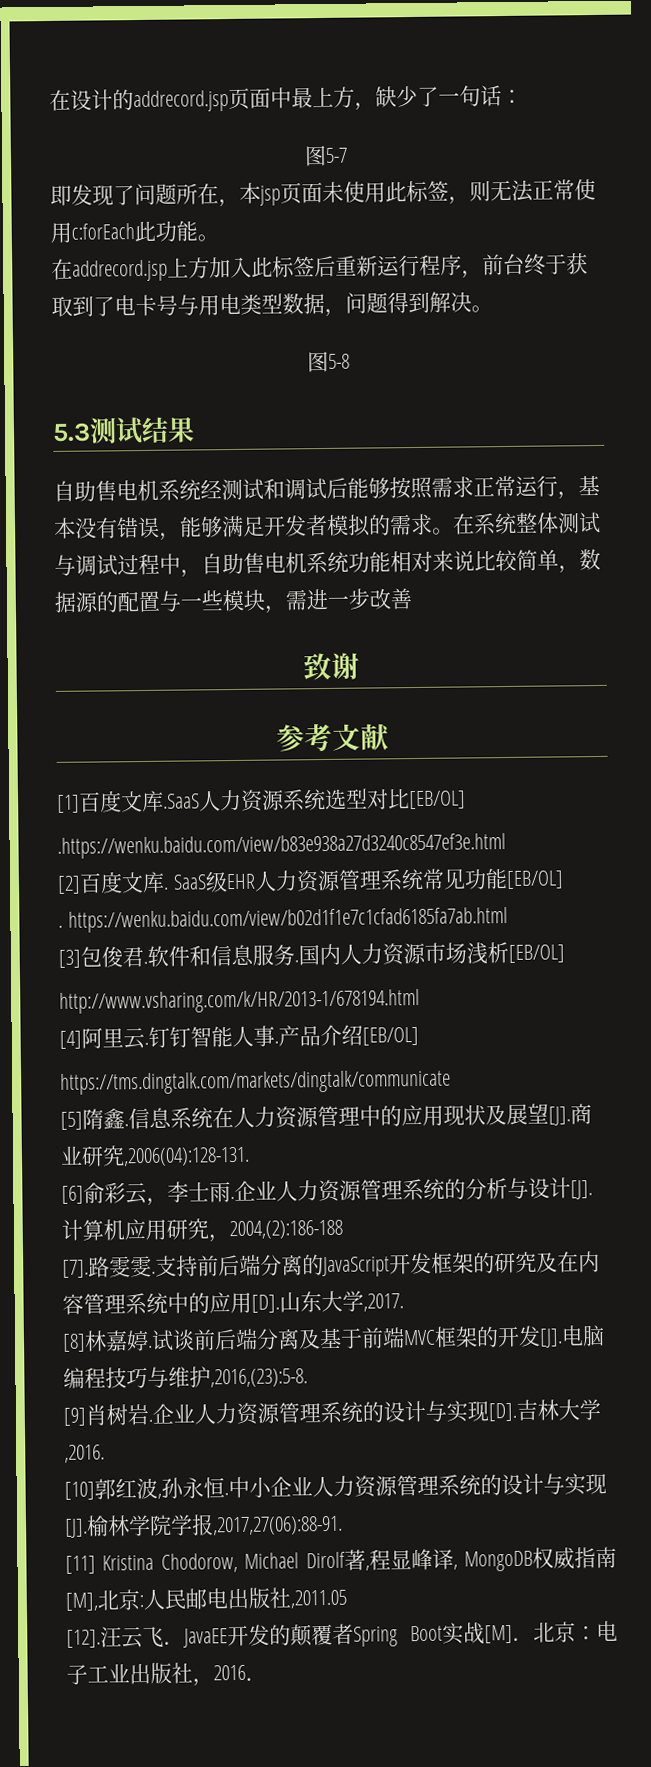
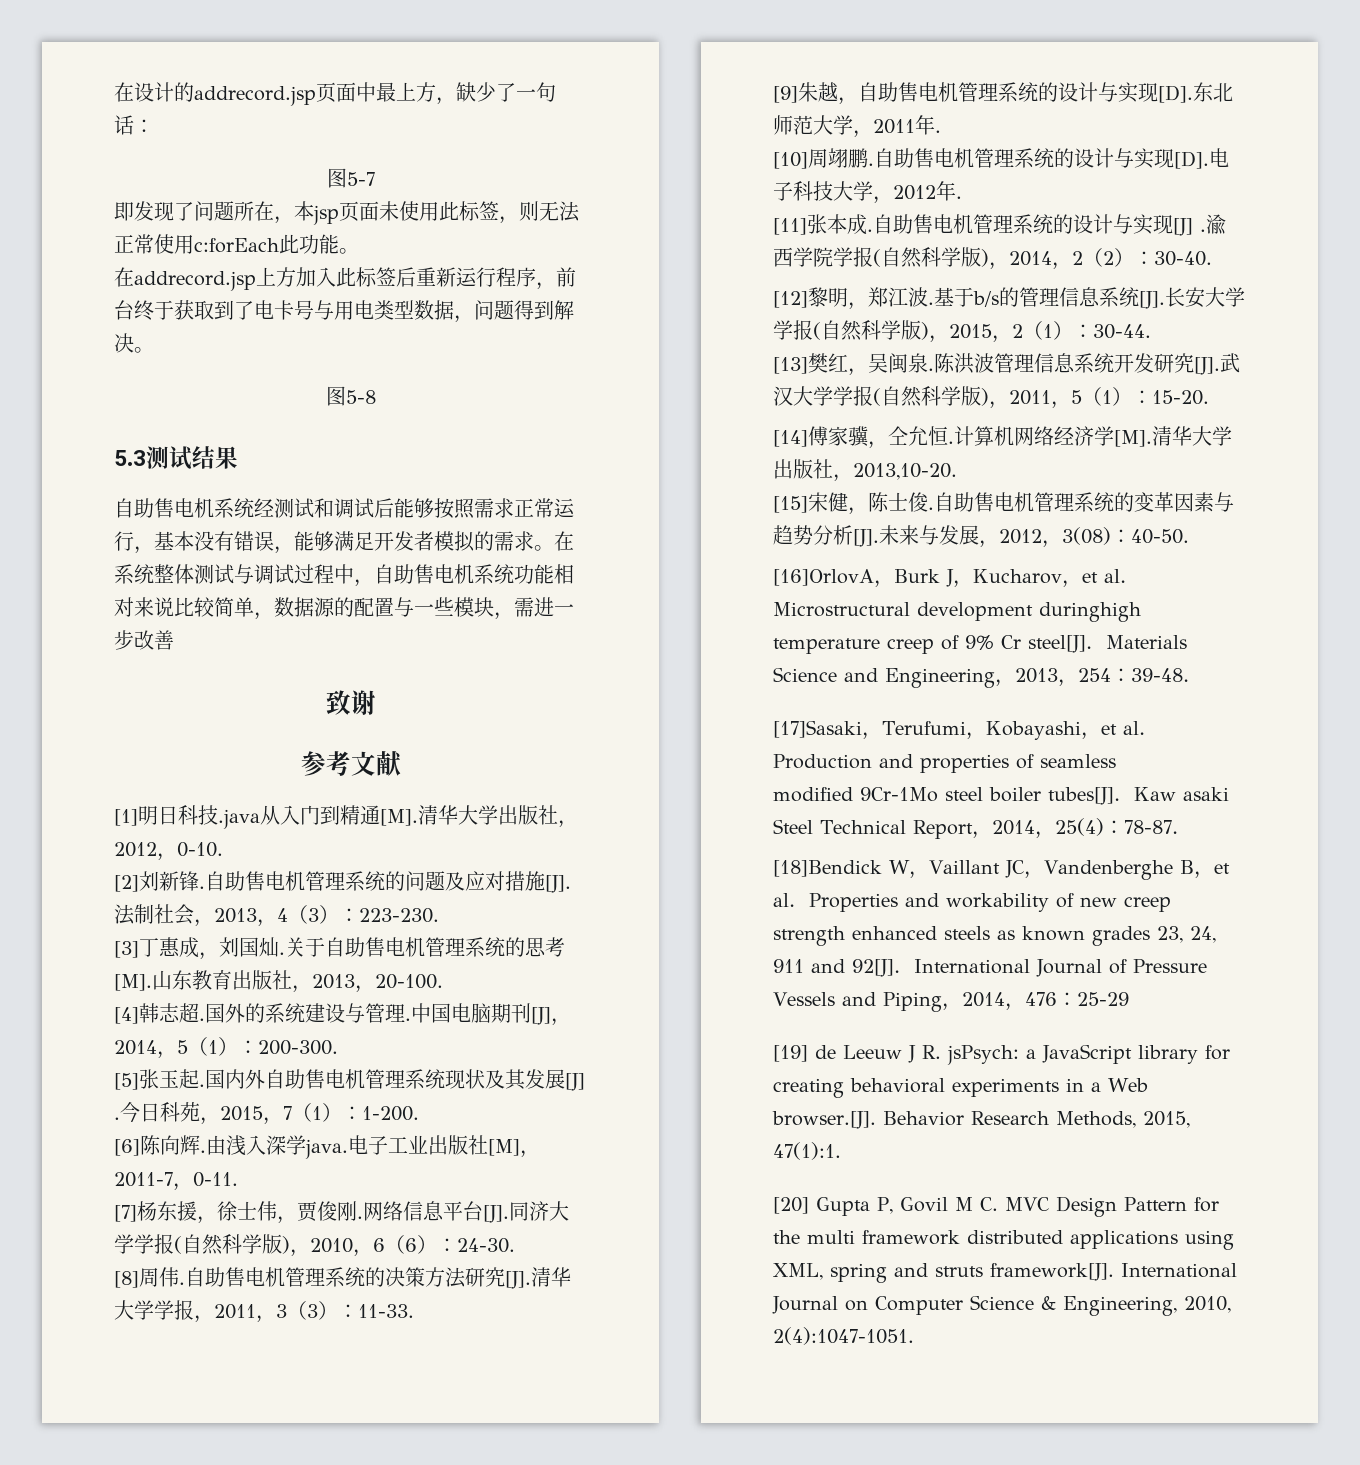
- [1]百度文库.SaaS人力资源系统选型对比[EB/OL]
- .https://wenku.baidu.com/view/b83e938a27d3240c8547ef3e.html
- [2]百度文库. SaaS级EHR人力资源管理系统常见功能[EB/OL]
- . https://wenku.baidu.com/view/b02d1f1e7c1cfad6185fa7ab.html
- [3]包俊君.软件和信息服务.国内人力资源市场浅析[EB/OL]
- http://www.vsharing.com/k/HR/2013-1/678194.html
- [4]阿里云.钉钉智能人事.产品介绍[EB/OL]
- https://tms.dingtalk.com/markets/dingtalk/communicate
- [5]隋鑫.信息系统在人力资源管理中的应用现状及展望[J].商业研究,2006(04):128-131.
- [6]俞彩云，李士雨.企业人力资源管理系统的分析与设计[J].计算机应用研究，2004,(2):186-188
- [7].路雯雯.支持前后端分离的JavaScript开发框架的研究及在内容管理系统中的应用[D].山东大学,2017.
- [8]林嘉婷.试谈前后端分离及基于前端MVC框架的开发[J].电脑编程技巧与维护,2016,(23):5-8.
- [9]肖树岩.企业人力资源管理系统的设计与实现[D].吉林大学,2016.
- [10]郭红波,孙永恒.中小企业人力资源管理系统的设计与实现[J].榆林学院学报,2017,27(06):88-91.
- [11] Kristina Chodorow, Michael Dirolf著,程显峰译, MongoDB权威指南[M],北京:人民邮电出版社,2011.05
- [12].汪云飞．JavaEE开发的颠覆者Spring Boot实战[M]．北京：电子工业出版社，2016．
+ [1]明日科技.java从入门到精通[M].清华大学出版社，2012，0-10.
+ [2]刘新锋.自助售电机管理系统的问题及应对措施[J].法制社会，2013，4（3）：223-230.
+ [3]丁惠成，刘国灿.关于自助售电机管理系统的思考[M].山东教育出版社，2013，20-100.
+ [4]韩志超.国外的系统建设与管理.中国电脑期刊[J]，2014，5（1）：200-300.
+ [5]张玉起.国内外自助售电机管理系统现状及其发展[J] .今日科苑，2015，7（1）：1-200.
+ [6]陈向辉.由浅入深学java.电子工业出版社[M]，2011-7，0-11.
+ [7]杨东援，徐士伟，贾俊刚.网络信息平台[J].同济大学学报(自然科学版)，2010，6（6）：24-30.
+ [8]周伟.自助售电机管理系统的决策方法研究[J].清华大学学报，2011，3（3）：11-33.
+ [9]朱越，自助售电机管理系统的设计与实现[D].东北师范大学，2011年.
+ [10]周翊鹏.自助售电机管理系统的设计与实现[D].电子科技大学，2012年.
+ [11]张本成.自助售电机管理系统的设计与实现[J] .渝西学院学报(自然科学版)，2014，2（2）：30-40.
+ [12]黎明，郑江波.基于b/s的管理信息系统[J].长安大学学报(自然科学版)，2015，2（1）：30-44.
+ [13]樊红，吴闽泉.陈洪波管理信息系统开发研究[J].武汉大学学报(自然科学版)，2011，5（1）：15-20.
+ [14]傅家骥，仝允恒.计算机网络经济学[M].清华大学出版社，2013,10-20.
+ [15]宋健，陈士俊.自助售电机管理系统的变革因素与趋势分析[J].未来与发展，2012，3(08)：40-50.
+ [16]OrlovA，Burk J，Kucharov，et al．Microstructural development duringhigh temperature creep of 9% Cr steel[J]．Materials Science and Engineering，2013，254：39-48．
+ [17]Sasaki，Terufumi，Kobayashi，et al．Production and properties of seamless
+ modified 9Cr-1Mo steel boiler tubes[J]．Kaw asaki Steel Technical Report，2014，25(4)：78-87．
+ [18]Bendick W，Vaillant JC，Vandenberghe B，et al．Properties and workability of new creep strength enhanced steels as known grades 23, 24, 911 and 92[J]．International Journal of Pressure Vessels and Piping，2014，476：25-29
+ [19] de Leeuw J R. jsPsych: a JavaScript library for creating behavioral experiments in a Web browser.[J]. Behavior Research Methods, 2015, 47(1):1.
+ [20] Gupta P, Govil M C. MVC Design Pattern for the multi framework distributed applications using XML, spring and struts framework[J]. International Journal on Computer Science & Engineering, 2010, 2(4):1047-1051.

